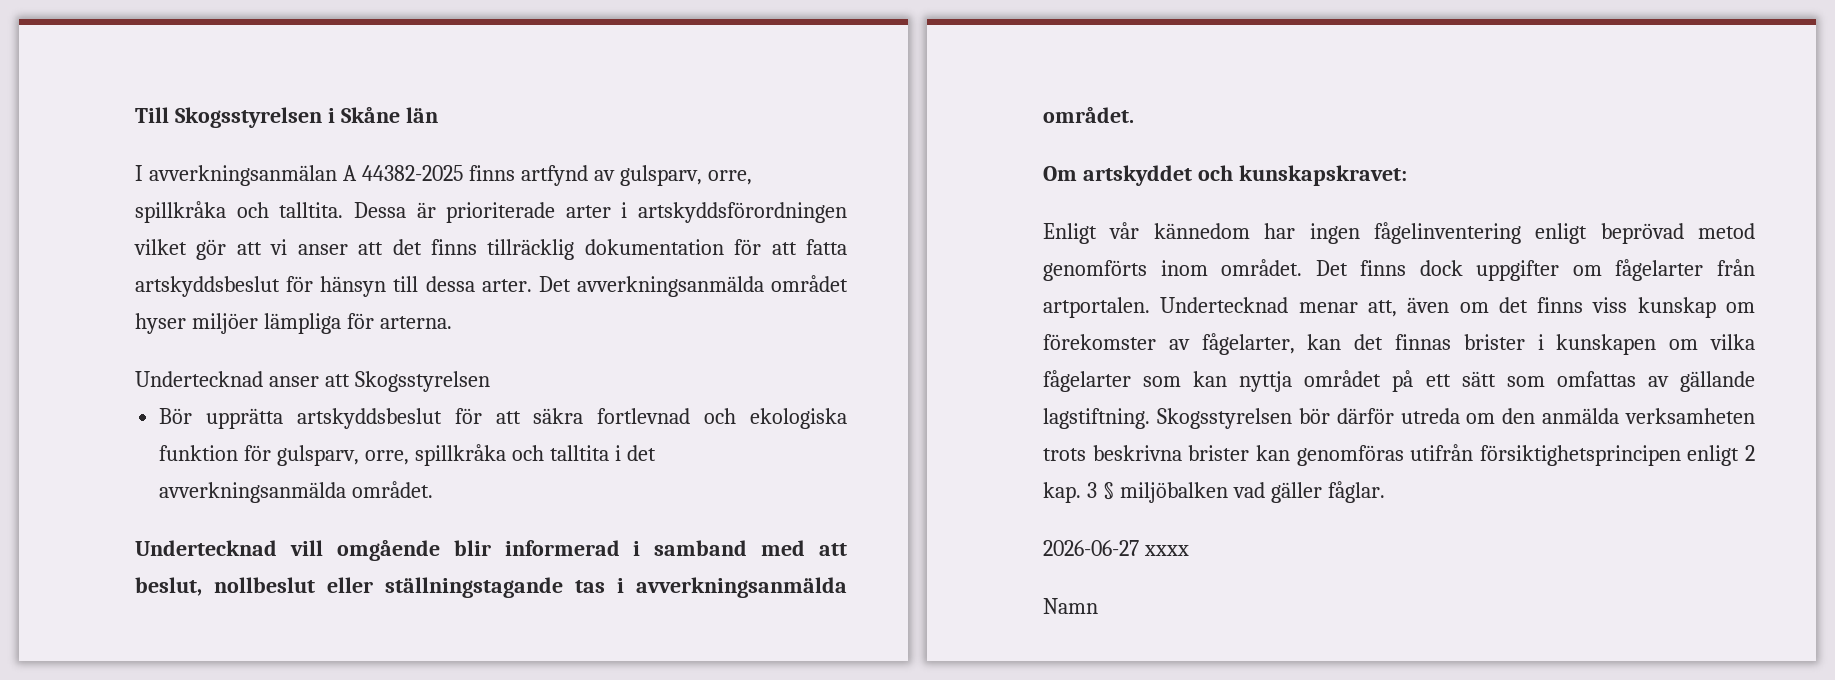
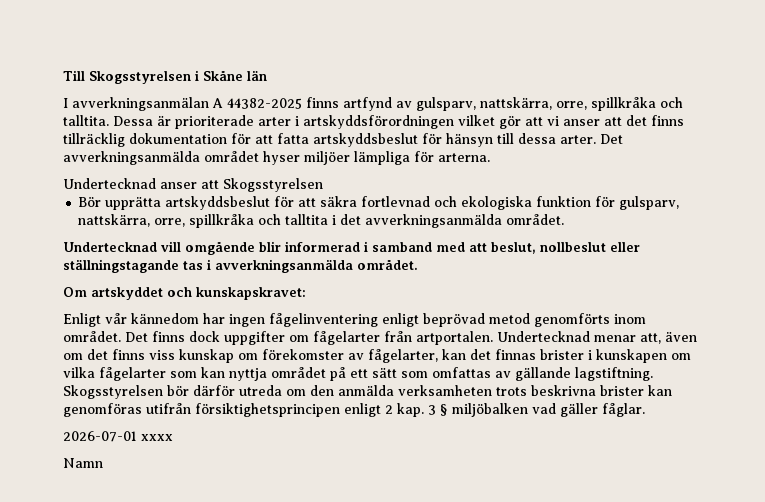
- I avverkningsanmälan A 44382-2025 finns artfynd av gulsparv, orre, spillkråka och talltita.
+ I avverkningsanmälan A 44382-2025 finns artfynd av gulsparv, nattskärra, orre, spillkråka och talltita.
- Bör upprätta artskyddsbeslut för att säkra fortlevnad och ekologiska funktion för gulsparv, orre, spillkråka och talltita i det avverkningsanmälda området.
+ Bör upprätta artskyddsbeslut för att säkra fortlevnad och ekologiska funktion för gulsparv, nattskärra, orre, spillkråka och talltita i det avverkningsanmälda området.
- 2026-06-27 xxxx
+ 2026-07-01 xxxx

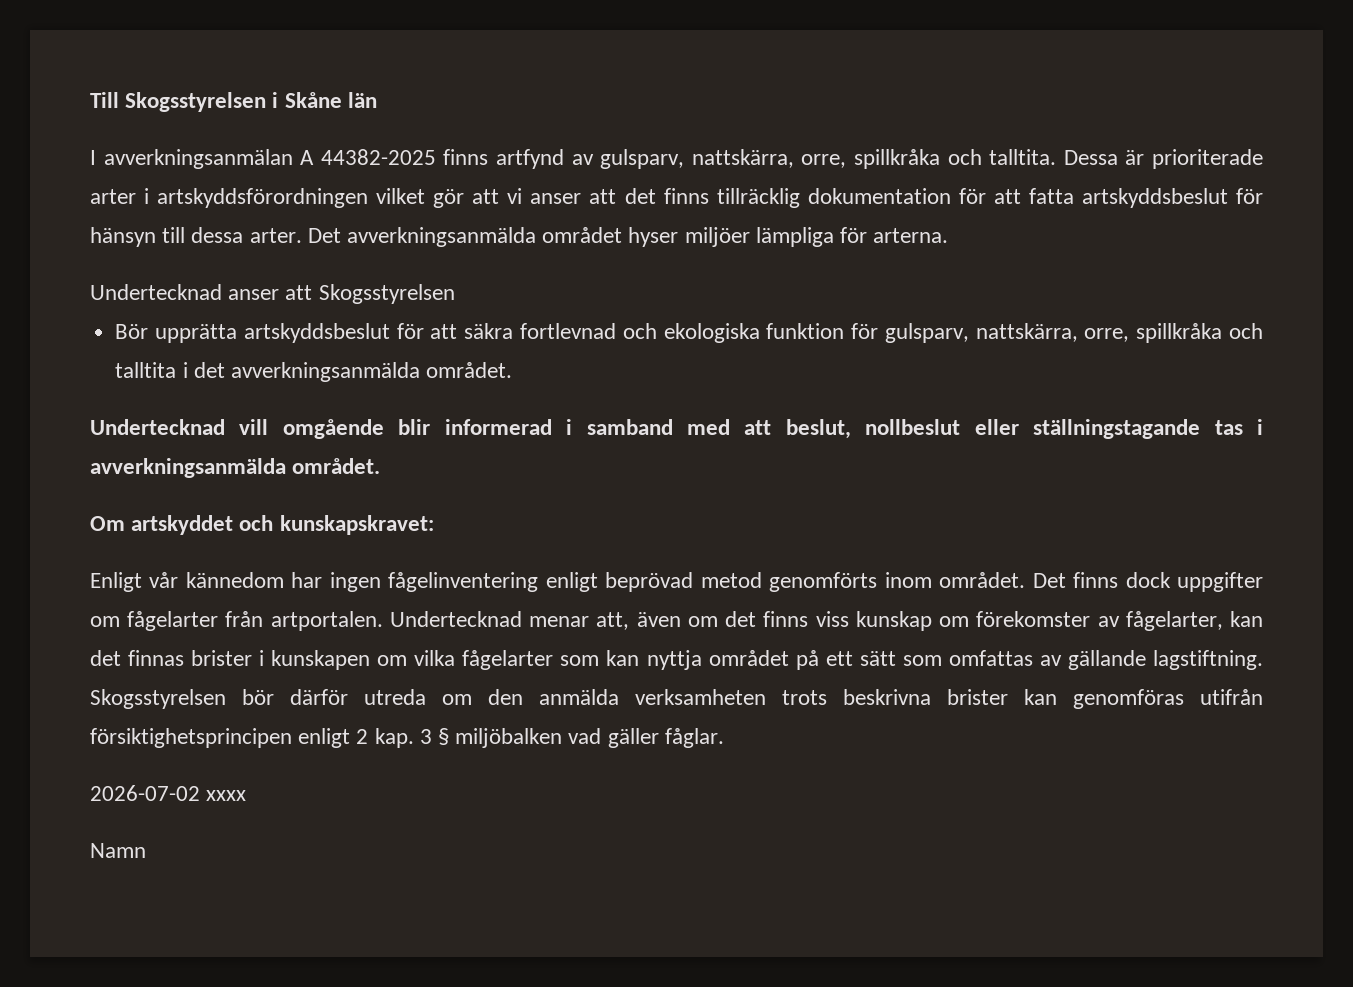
- 2026-07-01 xxxx
+ 2026-07-02 xxxx

